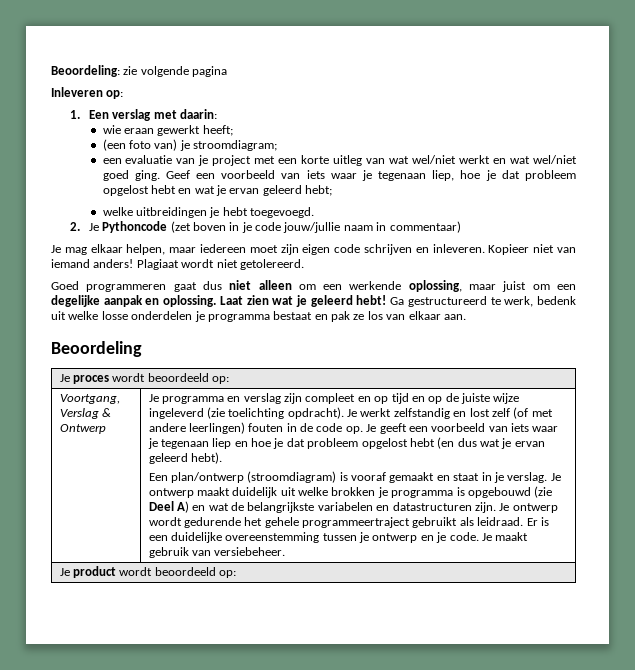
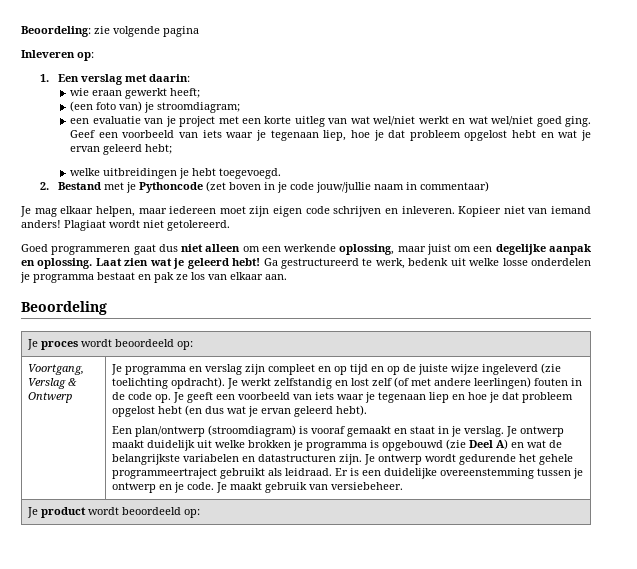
- 2. Je Pythoncode (zet boven in je code jouw/jullie naam in commentaar)
+ 2. Bestand met je Pythoncode (zet boven in je code jouw/jullie naam in commentaar)

